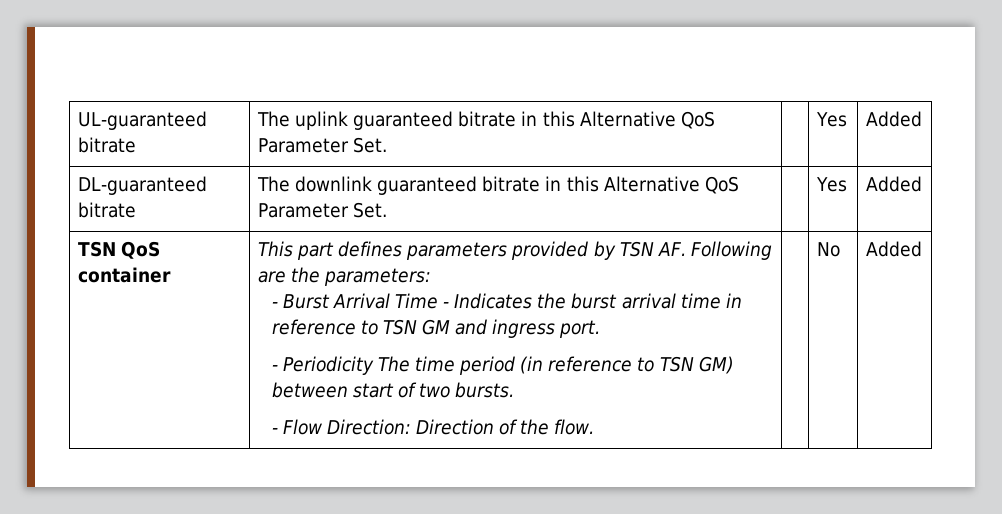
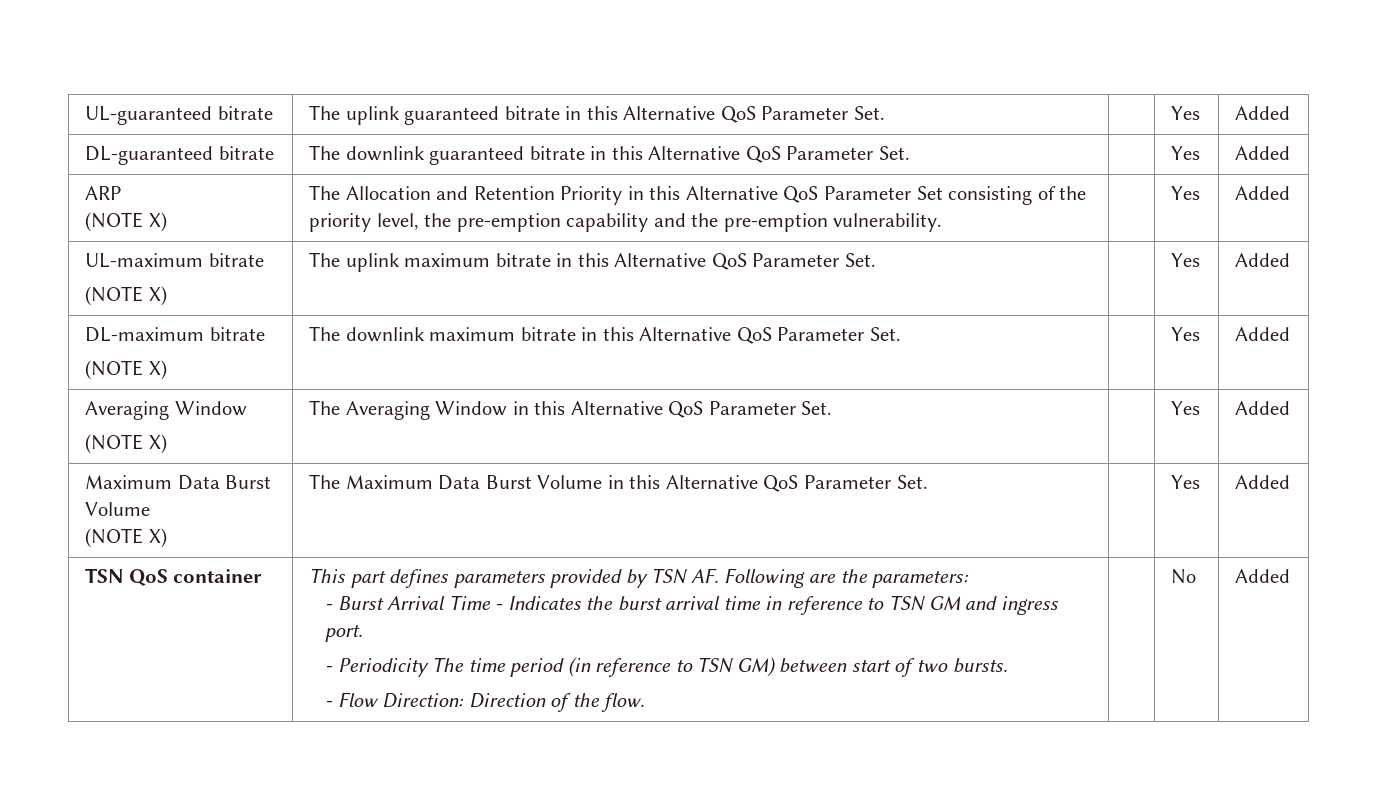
+ ARP
+ (NOTE X) | The Allocation and Retention Priority in this Alternative QoS Parameter Set consisting of the priority level, the pre-emption capability and the pre-emption vulnerability. | | Yes | Added
+ UL-maximum bitrate
+ (NOTE X) | The uplink maximum bitrate in this Alternative QoS Parameter Set. | | Yes | Added
+ DL-maximum bitrate
+ (NOTE X) | The downlink maximum bitrate in this Alternative QoS Parameter Set. | | Yes | Added
+ Averaging Window
+ (NOTE X) | The Averaging Window in this Alternative QoS Parameter Set. | | Yes | Added
+ Maximum Data Burst Volume
+ (NOTE X) | The Maximum Data Burst Volume in this Alternative QoS Parameter Set. | | Yes | Added

